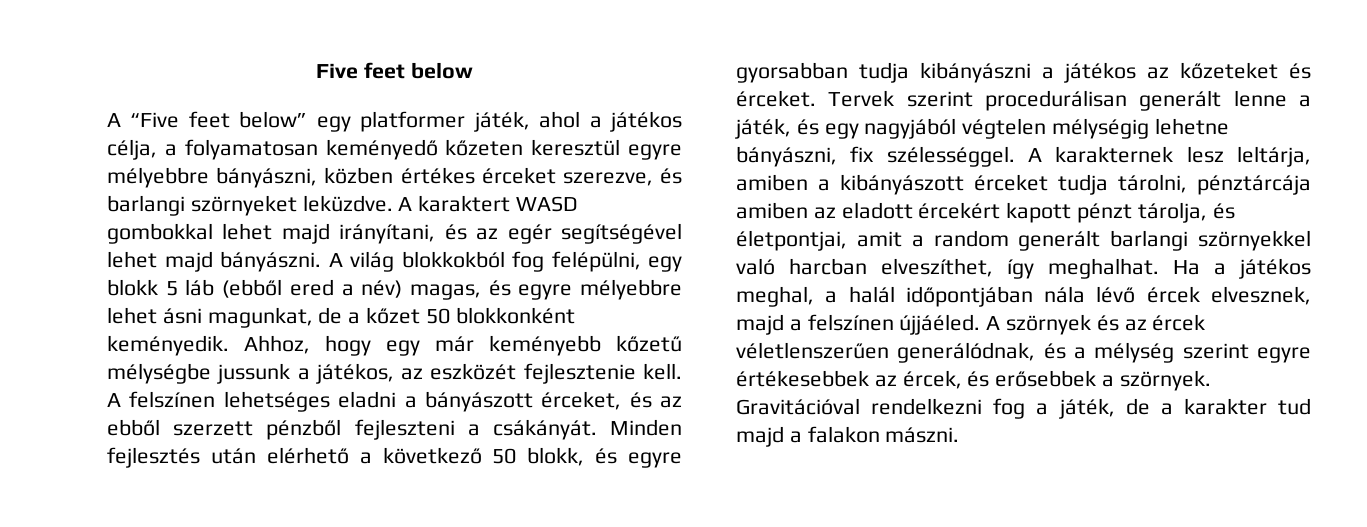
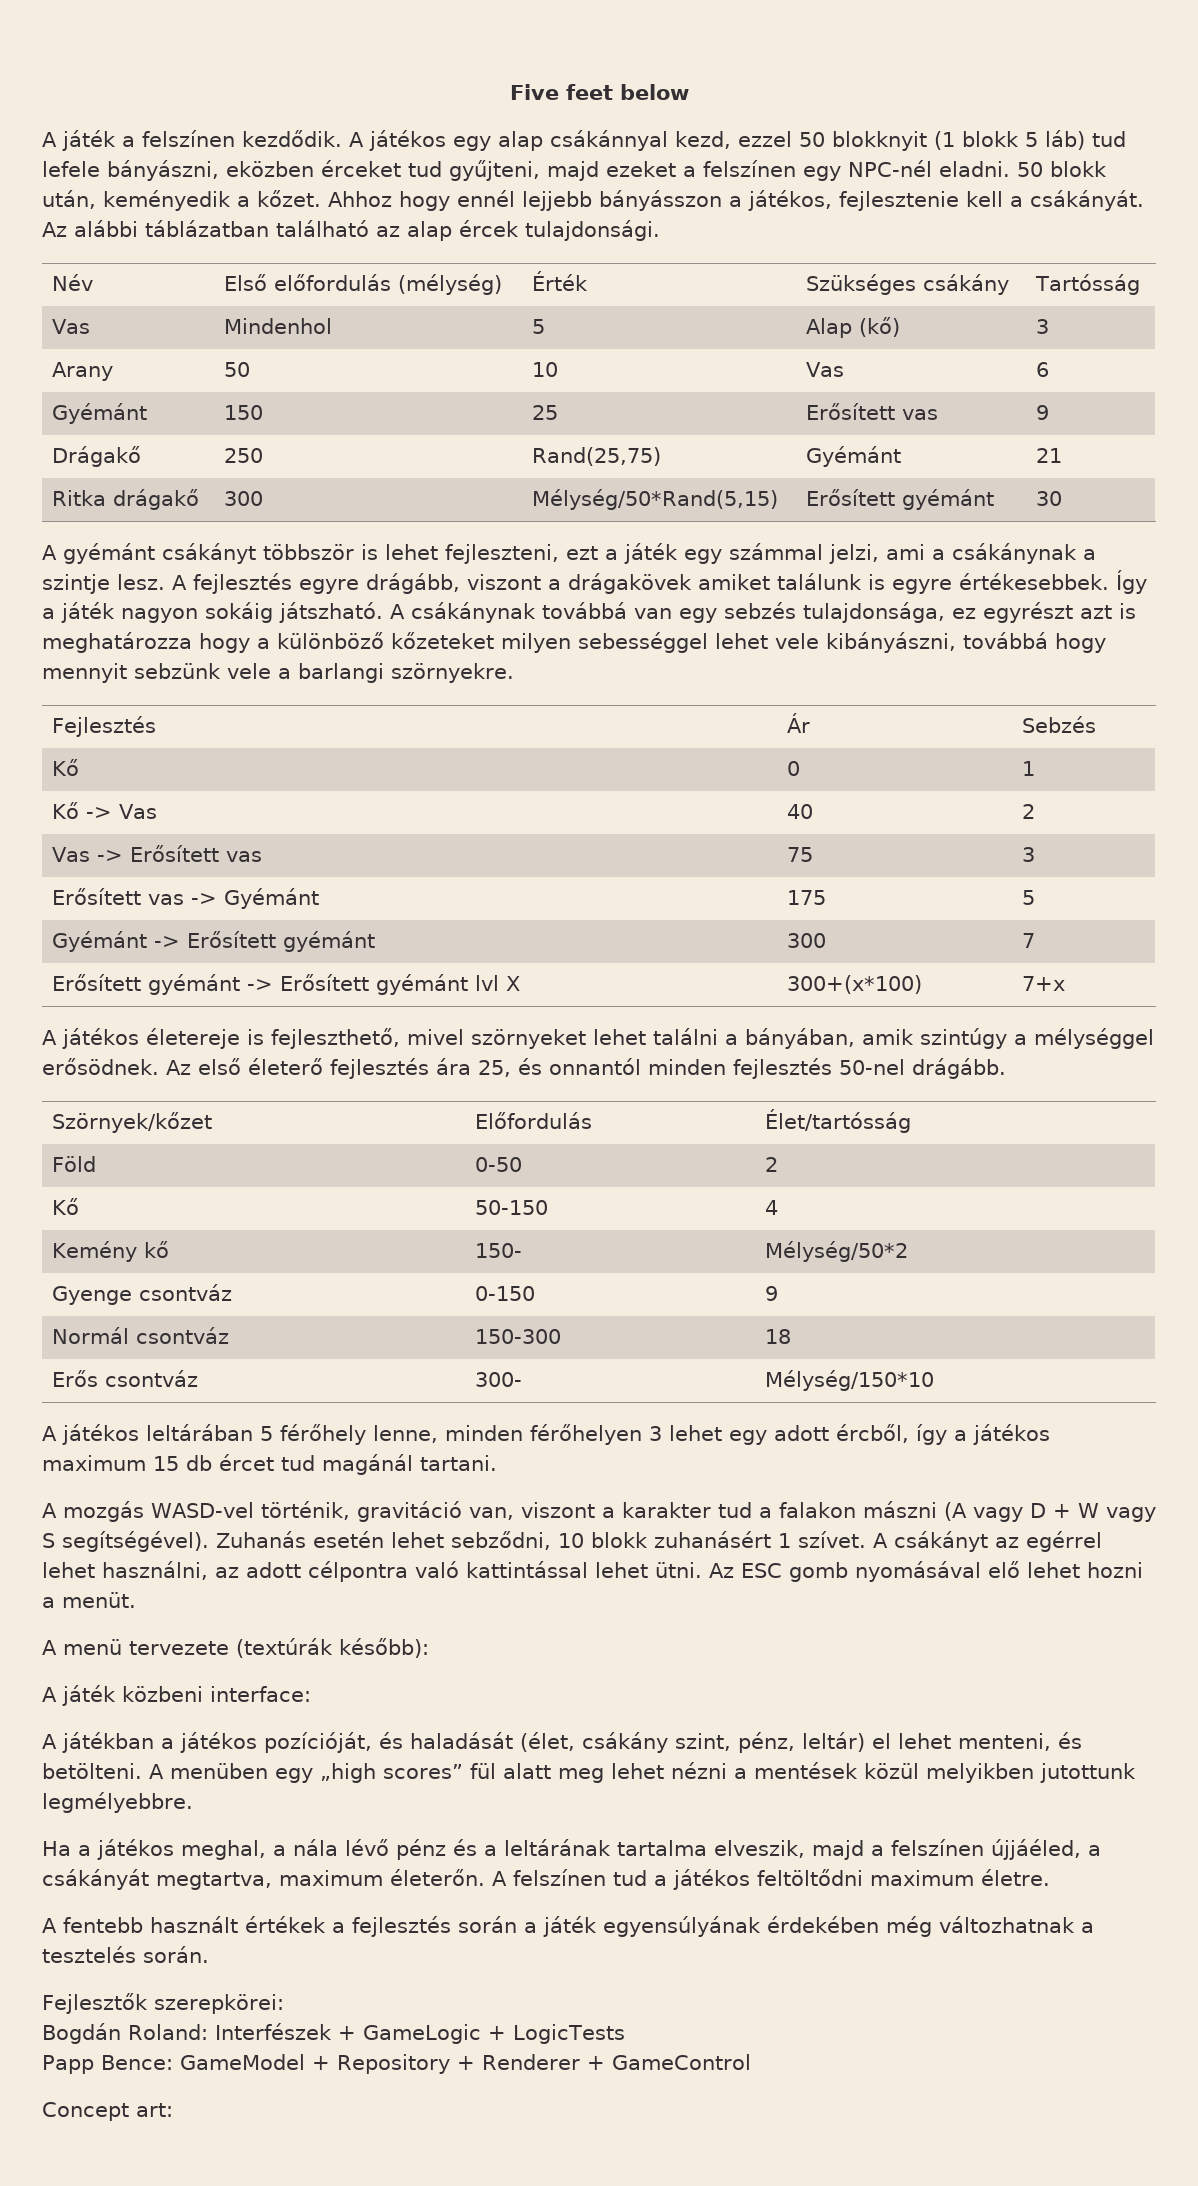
- A “Five feet below” egy platformer játék, ahol a játékos célja, a folyamatosan keményedő kőzeten keresztül egyre mélyebbre bányászni, közben értékes érceket szerezve, és barlangi szörnyeket leküzdve. A karaktert WASD gombokkal lehet majd irányítani, és az egér segítségével lehet majd bányászni. A világ blokkokból fog felépülni, egy blokk 5 láb (ebből ered a név) magas, és egyre mélyebbre lehet ásni magunkat, de a kőzet 50 blokkonként keményedik. Ahhoz, hogy egy már keményebb kőzetű mélységbe jussunk a játékos, az eszközét fejlesztenie kell. A felszínen lehetséges eladni a bányászott érceket, és az ebből szerzett pénzből fejleszteni a csákányát. Minden fejlesztés után elérhető a következő 50 blokk, és egyre gyorsabban tudja kibányászni a játékos az kőzeteket és érceket. Tervek szerint procedurálisan generált lenne a játék, és egy nagyjából végtelen mélységig lehetne bányászni, fix szélességgel. A karakternek lesz leltárja, amiben a kibányászott érceket tudja tárolni, pénztárcája amiben az eladott ércekért kapott pénzt tárolja, és életpontjai, amit a random generált barlangi szörnyekkel való harcban elveszíthet, így meghalhat. Ha a játékos meghal, a halál időpontjában nála lévő ércek elvesznek, majd a felszínen újjáéled. A szörnyek és az ércek véletlenszerűen generálódnak, és a mélység szerint egyre értékesebbek az ércek, és erősebbek a szörnyek. Gravitációval rendelkezni fog a játék, de a karakter tud majd a falakon mászni.
+ A játék a felszínen kezdődik. A játékos egy alap csákánnyal kezd, ezzel 50 blokknyit (1 blokk 5 láb) tud lefele bányászni, eközben érceket tud gyűjteni, majd ezeket a felszínen egy NPC-nél eladni. 50 blokk után, keményedik a kőzet. Ahhoz hogy ennél lejjebb bányásszon a játékos, fejlesztenie kell a csákányát. Az alábbi táblázatban található az alap ércek tulajdonsági.
+ Név | Első előfordulás (mélység) | Érték | Szükséges csákány | Tartósság
+ Vas | Mindenhol | 5 | Alap (kő) | 3
+ Arany | 50 | 10 | Vas | 6
+ Gyémánt | 150 | 25 | Erősített vas | 9
+ Drágakő | 250 | Rand(25,75) | Gyémánt | 21
+ Ritka drágakő | 300 | Mélység/50*Rand(5,15) | Erősített gyémánt | 30
+ A gyémánt csákányt többször is lehet fejleszteni, ezt a játék egy számmal jelzi, ami a csákánynak a szintje lesz. A fejlesztés egyre drágább, viszont a drágakövek amiket találunk is egyre értékesebbek. Így a játék nagyon sokáig játszható. A csákánynak továbbá van egy sebzés tulajdonsága, ez egyrészt azt is meghatározza hogy a különböző kőzeteket milyen sebességgel lehet vele kibányászni, továbbá hogy mennyit sebzünk vele a barlangi szörnyekre.
+ Fejlesztés | Ár | Sebzés
+ Kő | 0 | 1
+ Kő -> Vas | 40 | 2
+ Vas -> Erősített vas | 75 | 3
+ Erősített vas -> Gyémánt | 175 | 5
+ Gyémánt -> Erősített gyémánt | 300 | 7
+ Erősített gyémánt -> Erősített gyémánt lvl X | 300+(x*100) | 7+x
+ A játékos életereje is fejleszthető, mivel szörnyeket lehet találni a bányában, amik szintúgy a mélységgel erősödnek. Az első életerő fejlesztés ára 25, és onnantól minden fejlesztés 50-nel drágább.
+ Szörnyek/kőzet | Előfordulás | Élet/tartósság
+ Föld | 0-50 | 2
+ Kő | 50-150 | 4
+ Kemény kő | 150- | Mélység/50*2
+ Gyenge csontváz | 0-150 | 9
+ Normál csontváz | 150-300 | 18
+ Erős csontváz | 300- | Mélység/150*10
+ A játékos leltárában 5 férőhely lenne, minden férőhelyen 3 lehet egy adott ércből, így a játékos maximum 15 db ércet tud magánál tartani.
+ A mozgás WASD-vel történik, gravitáció van, viszont a karakter tud a falakon mászni (A vagy D + W vagy S segítségével). Zuhanás esetén lehet sebződni, 10 blokk zuhanásért 1 szívet. A csákányt az egérrel lehet használni, az adott célpontra való kattintással lehet ütni. Az ESC gomb nyomásával elő lehet hozni a menüt.
+ A menü tervezete (textúrák később):
+ A játék közbeni interface:
+ A játékban a játékos pozícióját, és haladását (élet, csákány szint, pénz, leltár) el lehet menteni, és betölteni. A menüben egy „high scores” fül alatt meg lehet nézni a mentések közül melyikben jutottunk legmélyebbre.
+ Ha a játékos meghal, a nála lévő pénz és a leltárának tartalma elveszik, majd a felszínen újjáéled, a csákányát megtartva, maximum életerőn. A felszínen tud a játékos feltöltődni maximum életre.
+ A fentebb használt értékek a fejlesztés során a játék egyensúlyának érdekében még változhatnak a tesztelés során.
+ Fejlesztők szerepkörei:
+ Bogdán Roland: Interfészek + GameLogic + LogicTests
+ Papp Bence: GameModel + Repository + Renderer + GameControl
+ Concept art:

